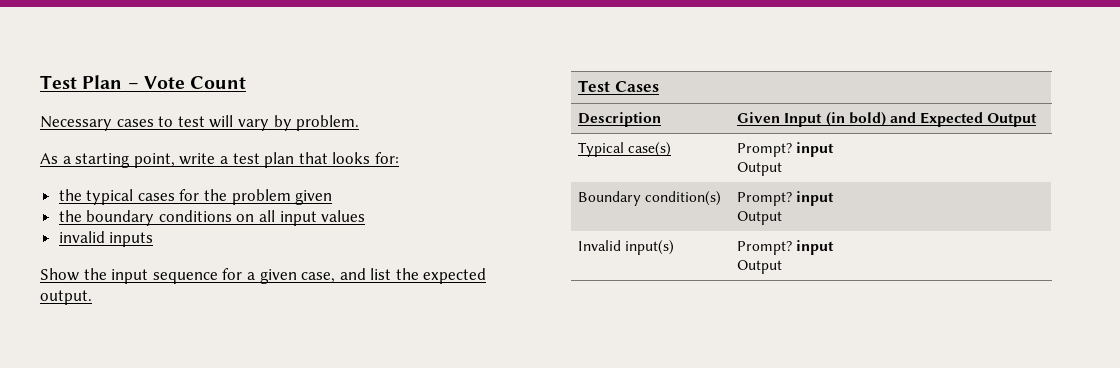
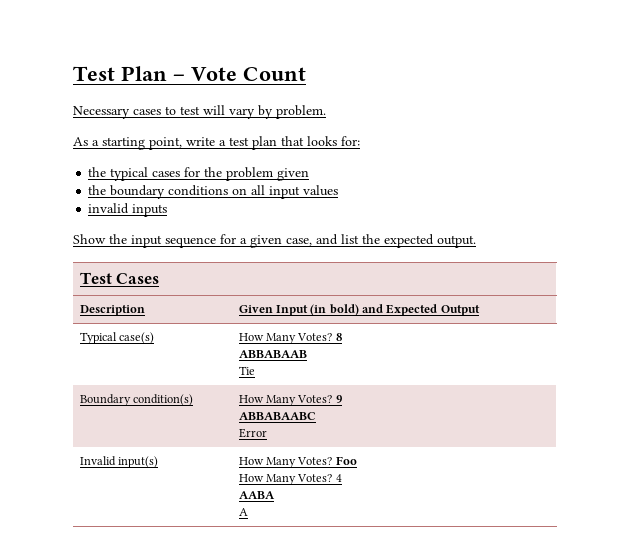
- Typical case(s) | Prompt? input
- Output
- Boundary condition(s) | Prompt? input
- Output
- Invalid input(s) | Prompt? input
- Output
+ Typical case(s) | How Many Votes? 8
+ ABBABAAB
+ Tie
+ Boundary condition(s) | How Many Votes? 9
+ ABBABAABC
+ Error
+ Invalid input(s) | How Many Votes? Foo
+ How Many Votes? 4
+ AABA
+ A

